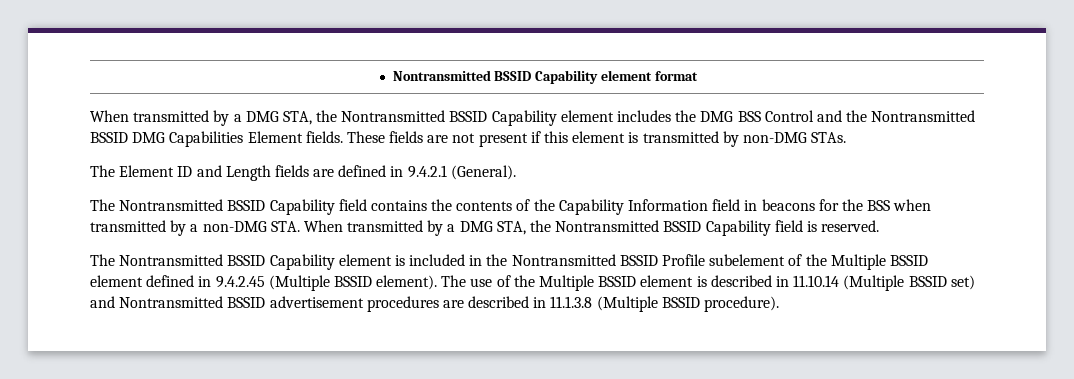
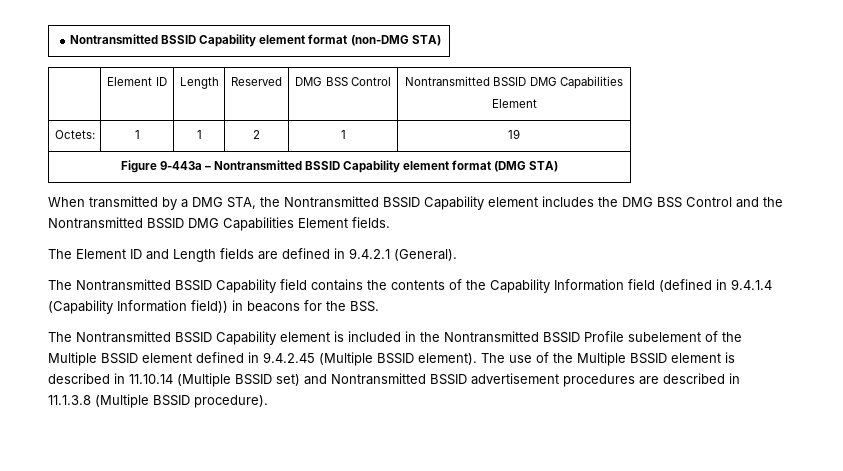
- Nontransmitted BSSID Capability element format
+ Nontransmitted BSSID Capability element format (non-DMG STA)
+ | Element ID | Length | Reserved | DMG BSS Control | Nontransmitted BSSID DMG Capabilities
+ Element
+ Octets: | 1 | 1 | 2 | 1 | 19
+ Figure 9-443a – Nontransmitted BSSID Capability element format (DMG STA)
- These fields are not present if this element is transmitted by non-DMG STAs.
- The Nontransmitted BSSID Capability field contains the contents of the Capability Information field in beacons for the BSS when transmitted by a non-DMG STA. When transmitted by a DMG STA, the Nontransmitted BSSID Capability field is reserved.
+ The Nontransmitted BSSID Capability field contains the contents of the Capability Information field (defined in 9.4.1.4 (Capability Information field)) in beacons for the BSS.

